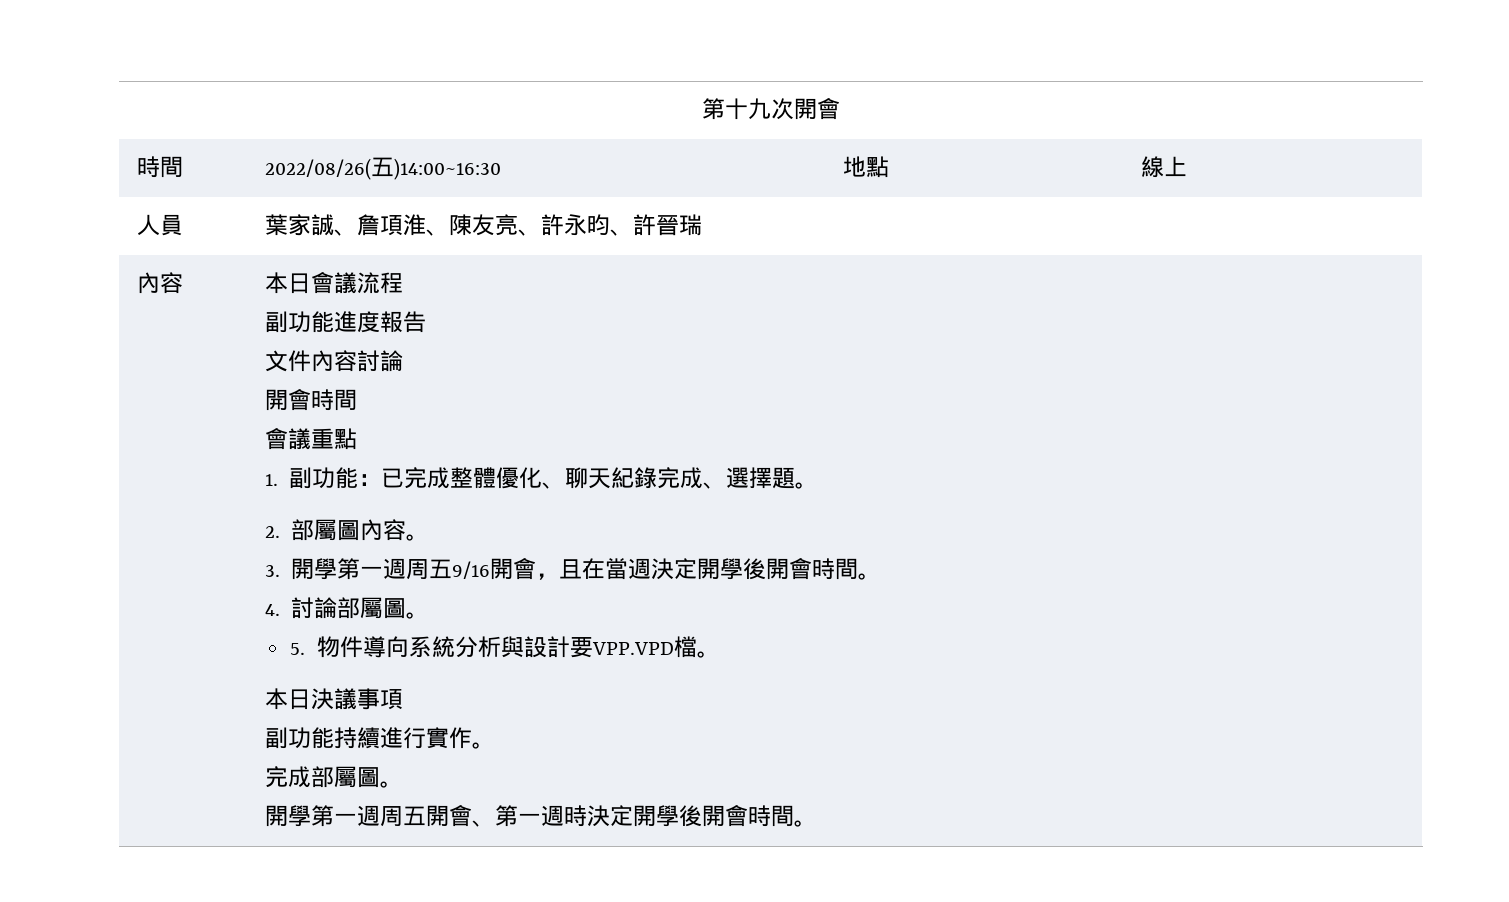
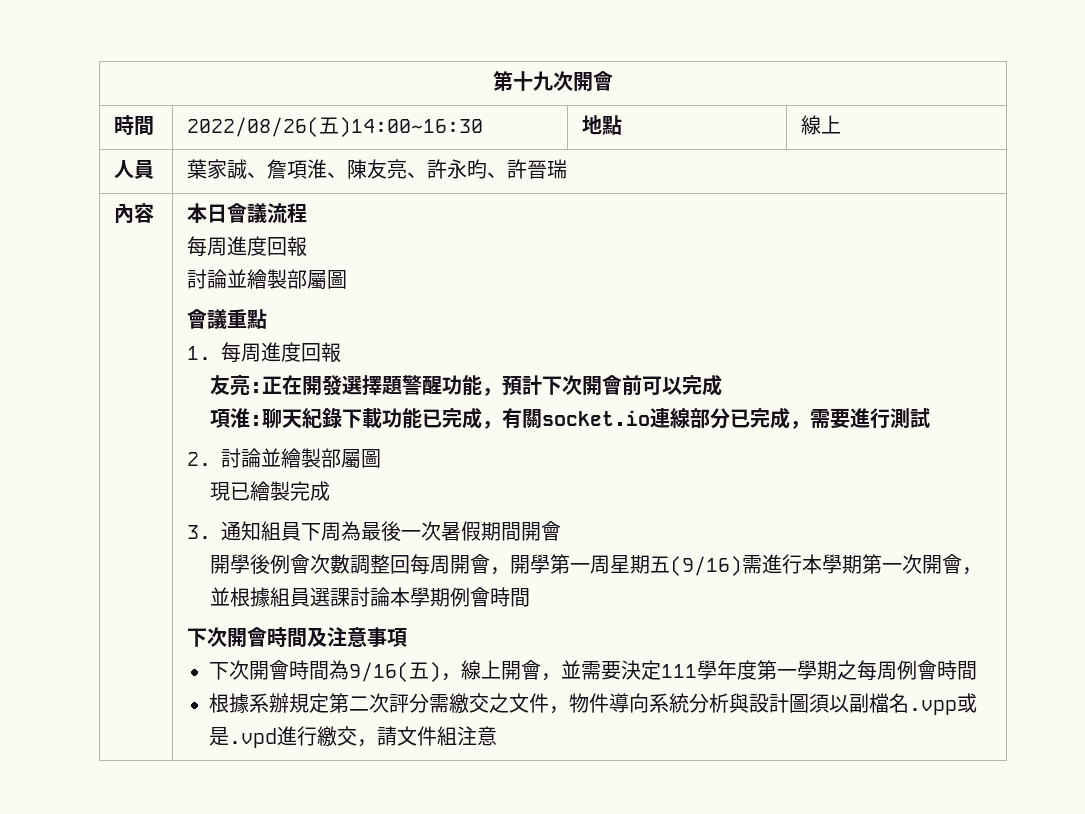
  本日會議流程
- 副功能進度報告
- 文件內容討論
- 開會時間
+ 每周進度回報
+ 討論並繪製部屬圖
  會議重點
- 1.副功能：已完成整體優化、聊天紀錄完成、選擇題。
+ 1.每周進度回報
+ 友亮:正在開發選擇題警醒功能，預計下次開會前可以完成
+ 項淮:聊天紀錄下載功能已完成，有關socket.io連線部分已完成，需要進行測試
- 2.部屬圖內容。
- 3.開學第一週周五9/16開會，且在當週決定開學後開會時間。
- 4.討論部屬圖。
- 5.物件導向系統分析與設計要VPP.VPD檔。
- 本日決議事項
- 副功能持續進行實作。
- 完成部屬圖。
- 開學第一週周五開會、第一週時決定開學後開會時間。
+ 2.討論並繪製部屬圖
+ 現已繪製完成
+ 3.通知組員下周為最後一次暑假期間開會
+ 開學後例會次數調整回每周開會，開學第一周星期五(9/16)需進行本學期第一次開會，並根據組員選課討論本學期例會時間
+ 下次開會時間及注意事項
+ 下次開會時間為9/16(五)，線上開會，並需要決定111學年度第一學期之每周例會時間
+ 根據系辦規定第二次評分需繳交之文件，物件導向系統分析與設計圖須以副檔名.vpp或是.vpd進行繳交，請文件組注意

